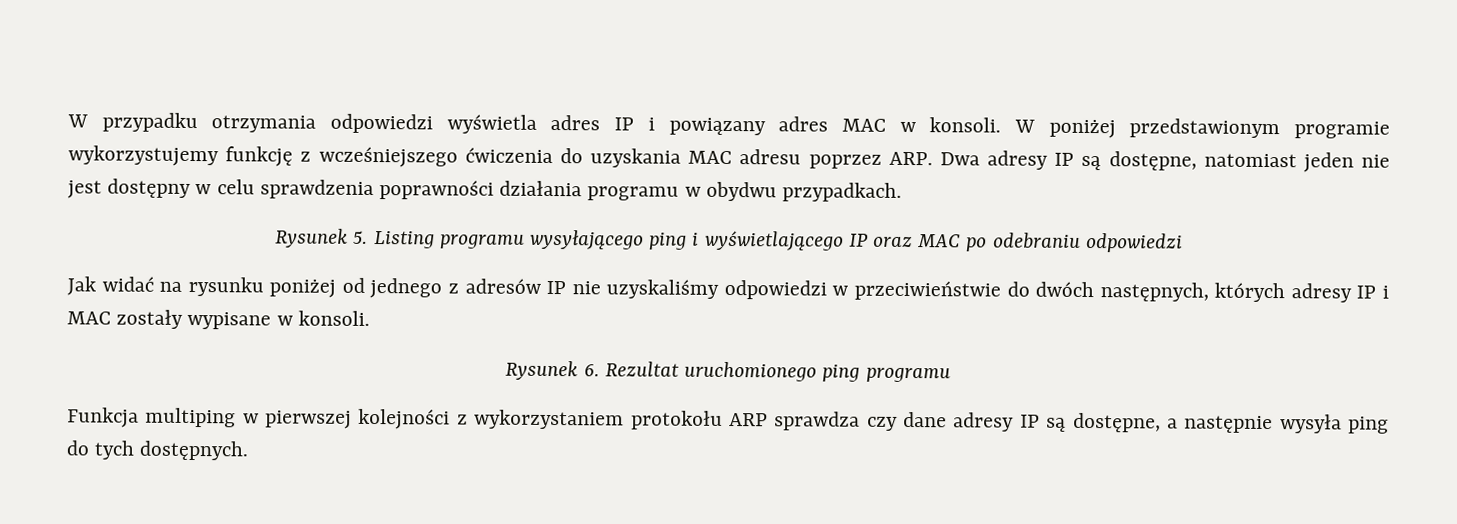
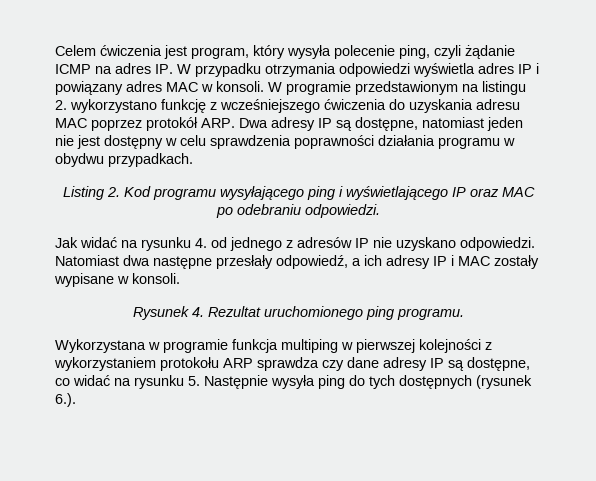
- W przypadku otrzymania odpowiedzi wyświetla adres IP i powiązany adres MAC w konsoli.
+ Celem ćwiczenia jest program, który wysyła polecenie ping, czyli żądanie ICMP na adres IP. W przypadku otrzymania odpowiedzi wyświetla adres IP i powiązany adres MAC w konsoli.
- W poniżej przedstawionym programie wykorzystujemy funkcję z wcześniejszego ćwiczenia do uzyskania MAC adresu poprzez ARP. Dwa adresy IP są dostępne, natomiast jeden nie jest dostępny w celu sprawdzenia poprawności działania programu w obydwu przypadkach.
+ W programie przedstawionym na listingu 2. wykorzystano funkcję z wcześniejszego ćwiczenia do uzyskania adresu MAC poprzez protokół ARP. Dwa adresy IP są dostępne, natomiast jeden nie jest dostępny w celu sprawdzenia poprawności działania programu w obydwu przypadkach.
- Rysunek 5. Listing programu wysyłającego ping i wyświetlającego IP oraz MAC po odebraniu odpowiedzi
+ Listing 2. Kod programu wysyłającego ping i wyświetlającego IP oraz MAC po odebraniu odpowiedzi.
- Jak widać na rysunku poniżej od jednego z adresów IP nie uzyskaliśmy odpowiedzi w przeciwieństwie do dwóch następnych, których adresy IP i MAC zostały wypisane w konsoli.
+ Jak widać na rysunku 4. od jednego z adresów IP nie uzyskano odpowiedzi. Natomiast dwa następne przesłały odpowiedź, a ich adresy IP i MAC zostały wypisane w konsoli.
- Rysunek 6. Rezultat uruchomionego ping programu
- Funkcja multiping w pierwszej kolejności z wykorzystaniem protokołu ARP sprawdza czy dane adresy IP są dostępne, a następnie wysyła ping do tych dostępnych.
+ Rysunek 4. Rezultat uruchomionego ping programu.
+ Wykorzystana w programie funkcja multiping w pierwszej kolejności z wykorzystaniem protokołu ARP sprawdza czy dane adresy IP są dostępne, co widać na rysunku 5. Następnie wysyła ping do tych dostępnych (rysunek 6.).

